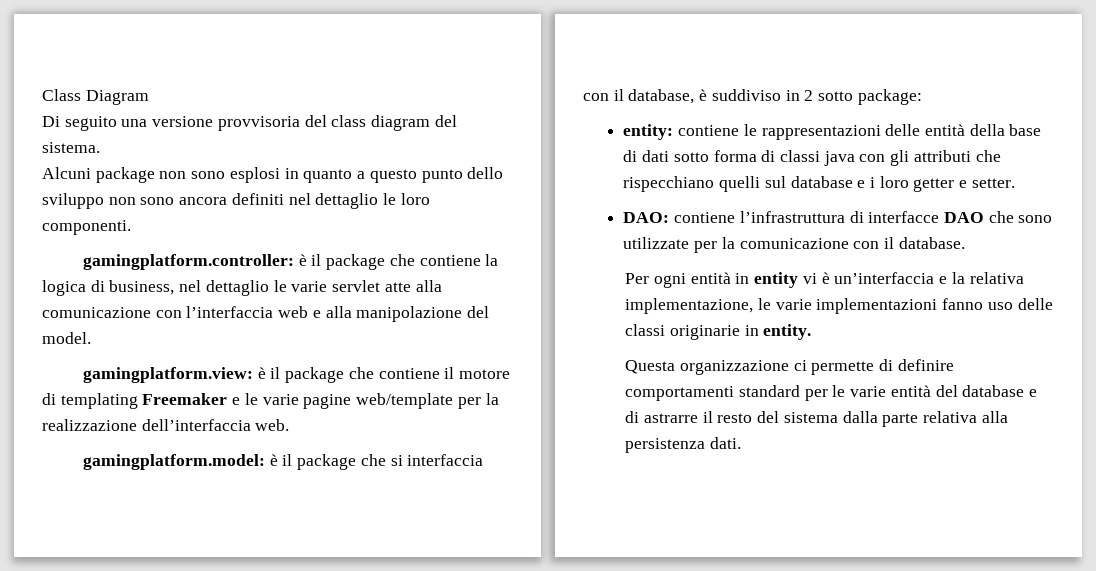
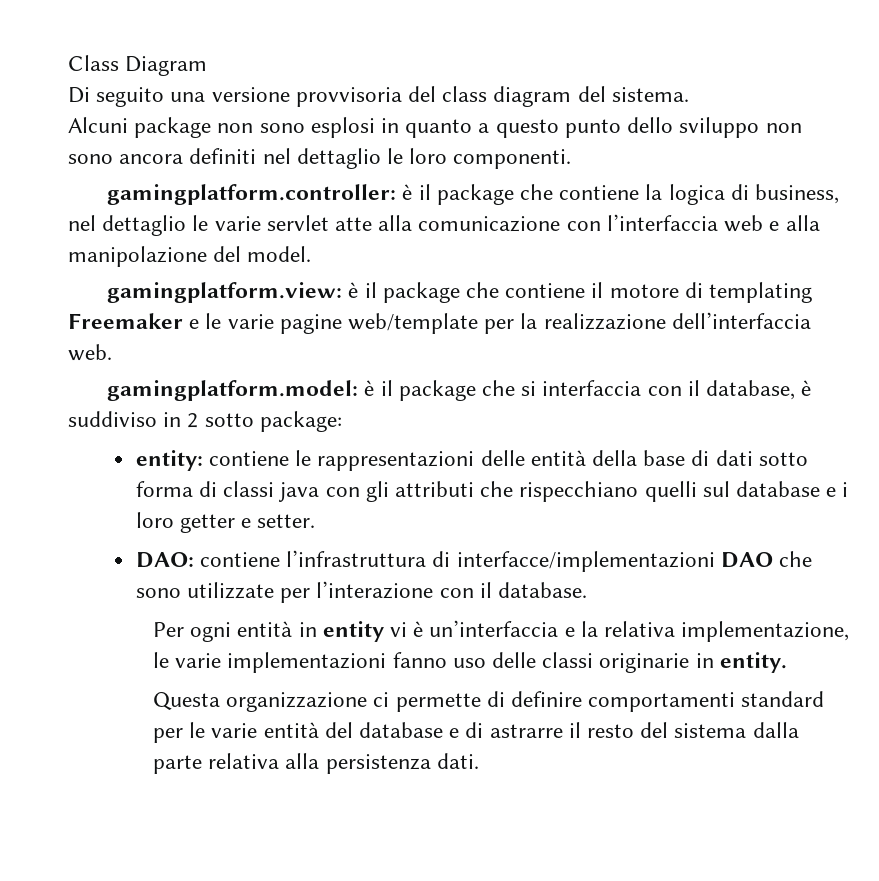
- DAO: contiene l’infrastruttura di interfacce DAO che sono utilizzate per la comunicazione con il database.
+ DAO: contiene l’infrastruttura di interfacce/implementazioni DAO che sono utilizzate per l’interazione con il database.

